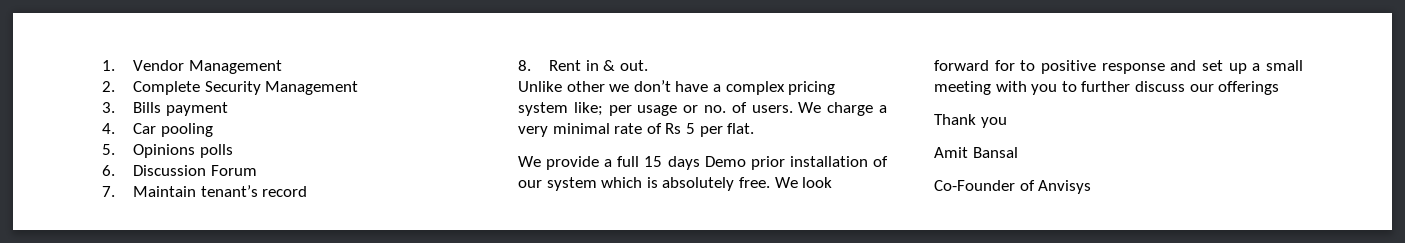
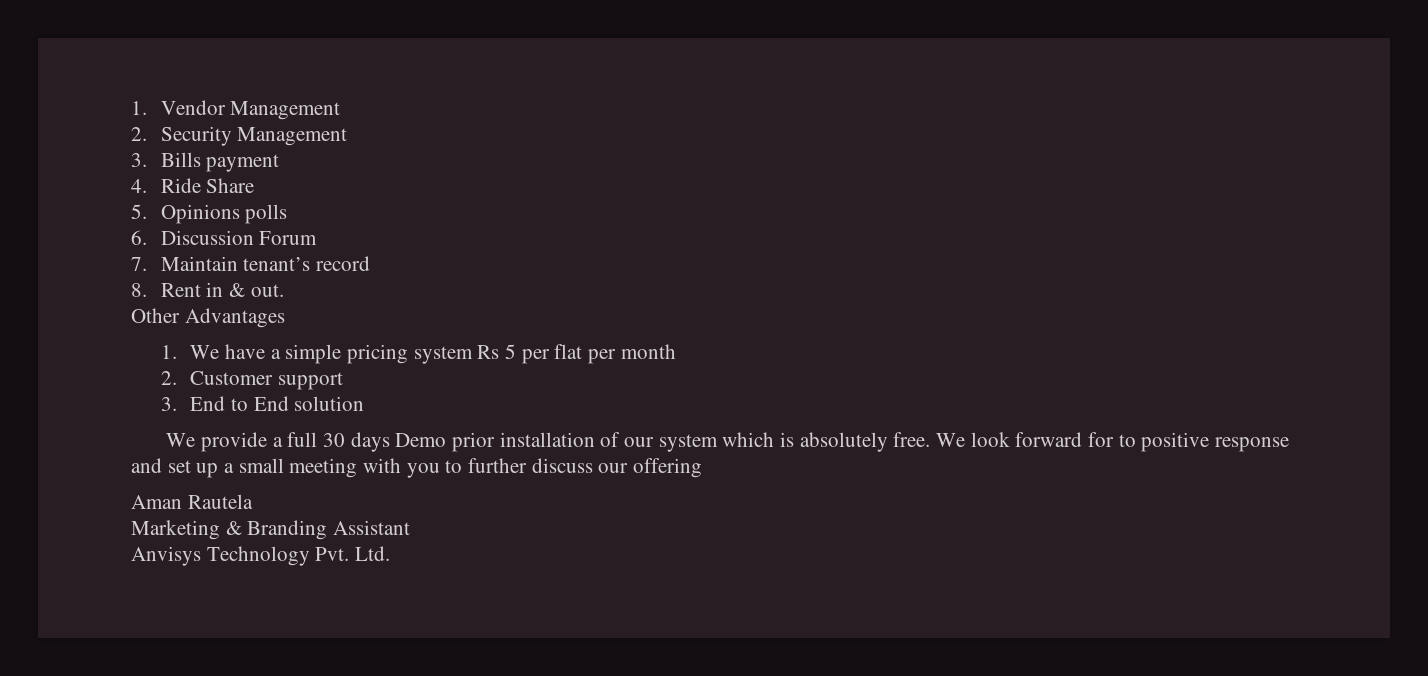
- 2. Complete Security Management
+ 2. Security Management
- 4. Car pooling
+ 4. Ride Share
- Unlike other we don’t have a complex pricing system like; per usage or no. of users. We charge a very minimal rate of Rs 5 per flat.
+ Other Advantages
+ 1. We have a simple pricing system Rs 5 per flat per month
+ 2. Customer support
+ 3. End to End solution
- We provide a full 15 days Demo prior installation of our system which is absolutely free.
+ We provide a full 30 days Demo prior installation of our system which is absolutely free.
- We look forward for to positive response and set up a small meeting with you to further discuss our offerings
- Thank you
- Amit Bansal
- Co-Founder of Anvisys
+ We look forward for to positive response and set up a small meeting with you to further discuss our offering
+ Aman Rautela
+ Marketing & Branding Assistant
+ Anvisys Technology Pvt. Ltd.

